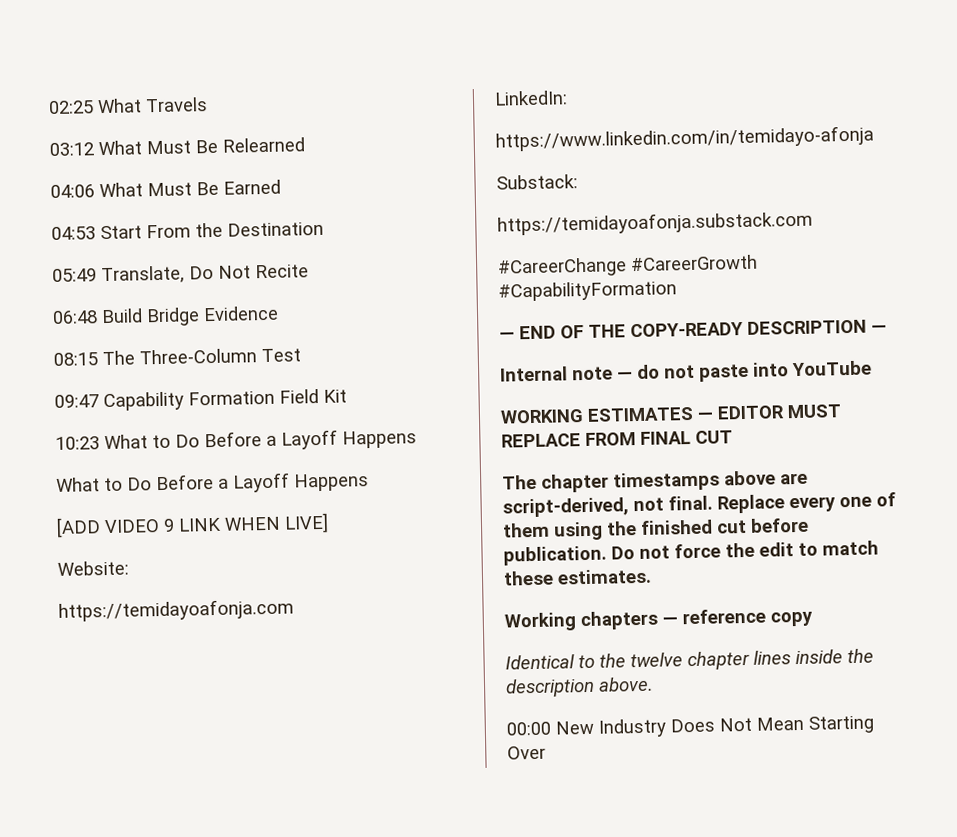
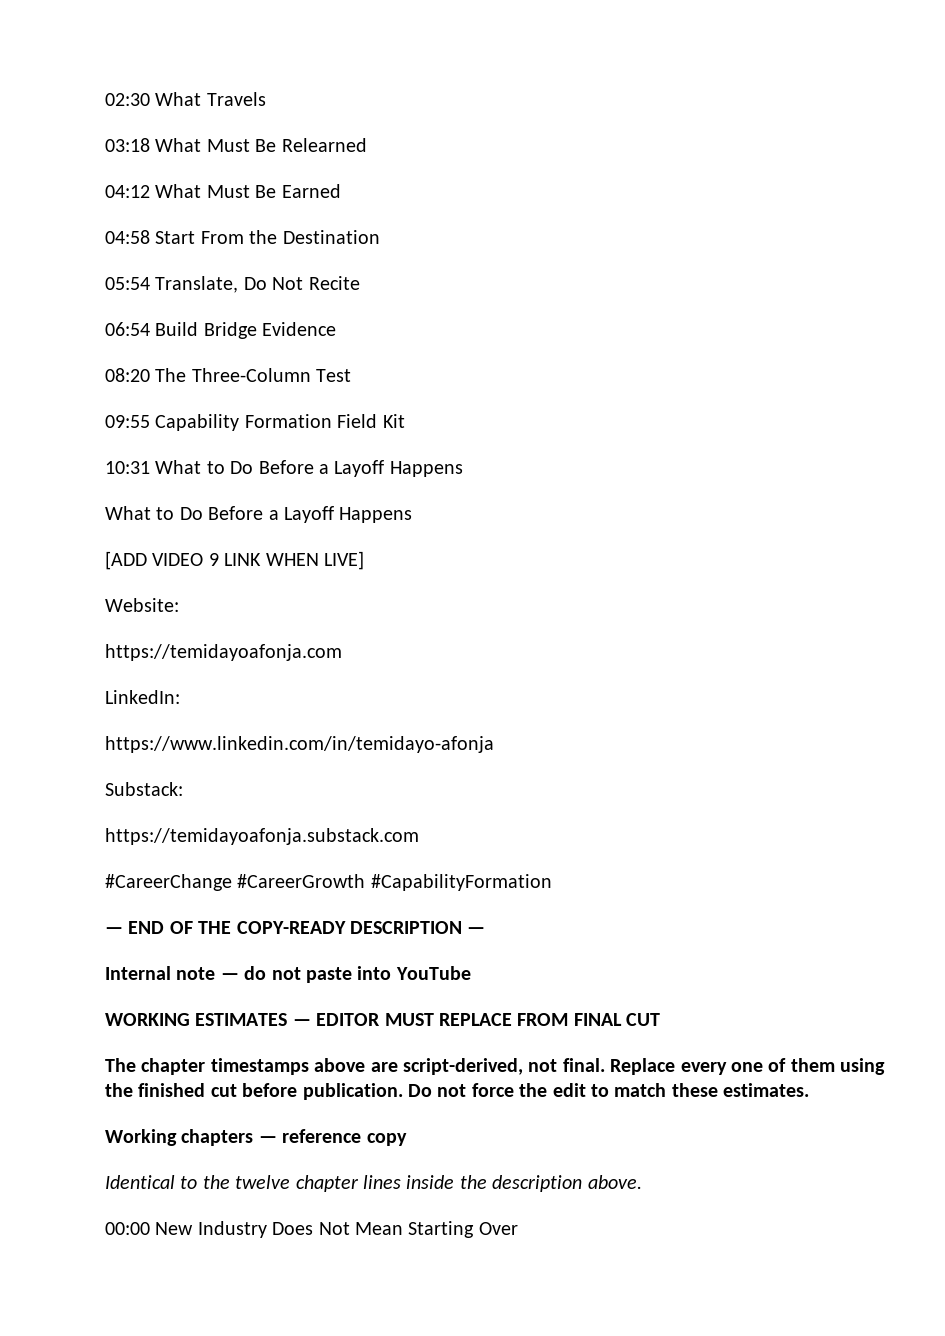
- 02:25 What Travels
+ 02:30 What Travels
- 03:12 What Must Be Relearned
+ 03:18 What Must Be Relearned
- 04:06 What Must Be Earned
+ 04:12 What Must Be Earned
- 04:53 Start From the Destination
+ 04:58 Start From the Destination
- 05:49 Translate, Do Not Recite
+ 05:54 Translate, Do Not Recite
- 06:48 Build Bridge Evidence
+ 06:54 Build Bridge Evidence
- 08:15 The Three-Column Test
+ 08:20 The Three-Column Test
- 09:47 Capability Formation Field Kit
+ 09:55 Capability Formation Field Kit
- 10:23 What to Do Before a Layoff Happens
+ 10:31 What to Do Before a Layoff Happens

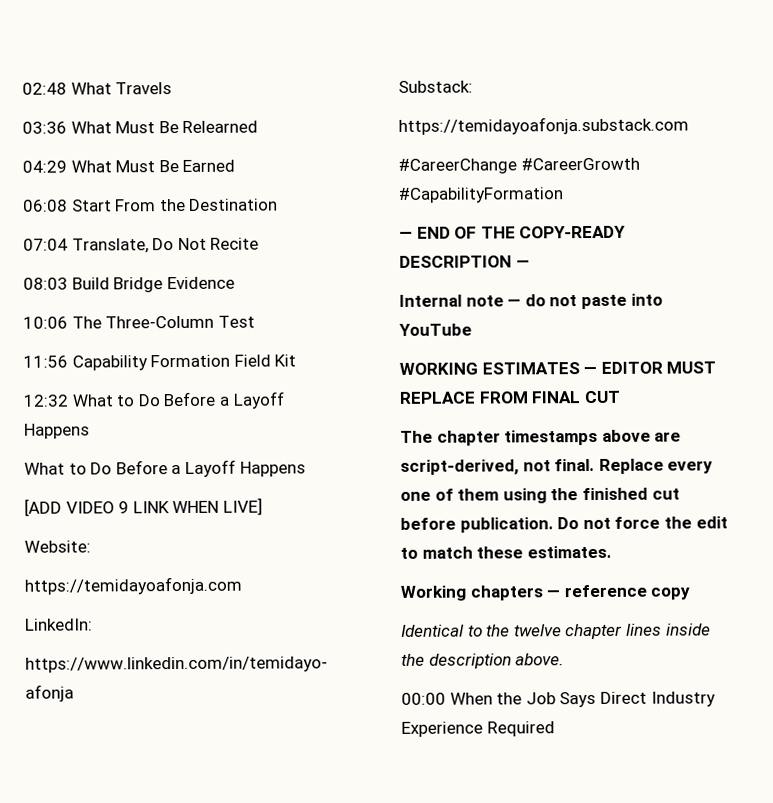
- 02:30 What Travels
+ 02:48 What Travels
- 03:18 What Must Be Relearned
+ 03:36 What Must Be Relearned
- 04:12 What Must Be Earned
+ 04:29 What Must Be Earned
- 04:58 Start From the Destination
+ 06:08 Start From the Destination
- 05:54 Translate, Do Not Recite
+ 07:04 Translate, Do Not Recite
- 06:54 Build Bridge Evidence
+ 08:03 Build Bridge Evidence
- 08:20 The Three-Column Test
+ 10:06 The Three-Column Test
- 09:55 Capability Formation Field Kit
+ 11:56 Capability Formation Field Kit
- 10:31 What to Do Before a Layoff Happens
+ 12:32 What to Do Before a Layoff Happens
- 00:00 New Industry Does Not Mean Starting Over
+ 00:00 When the Job Says Direct Industry Experience Required

